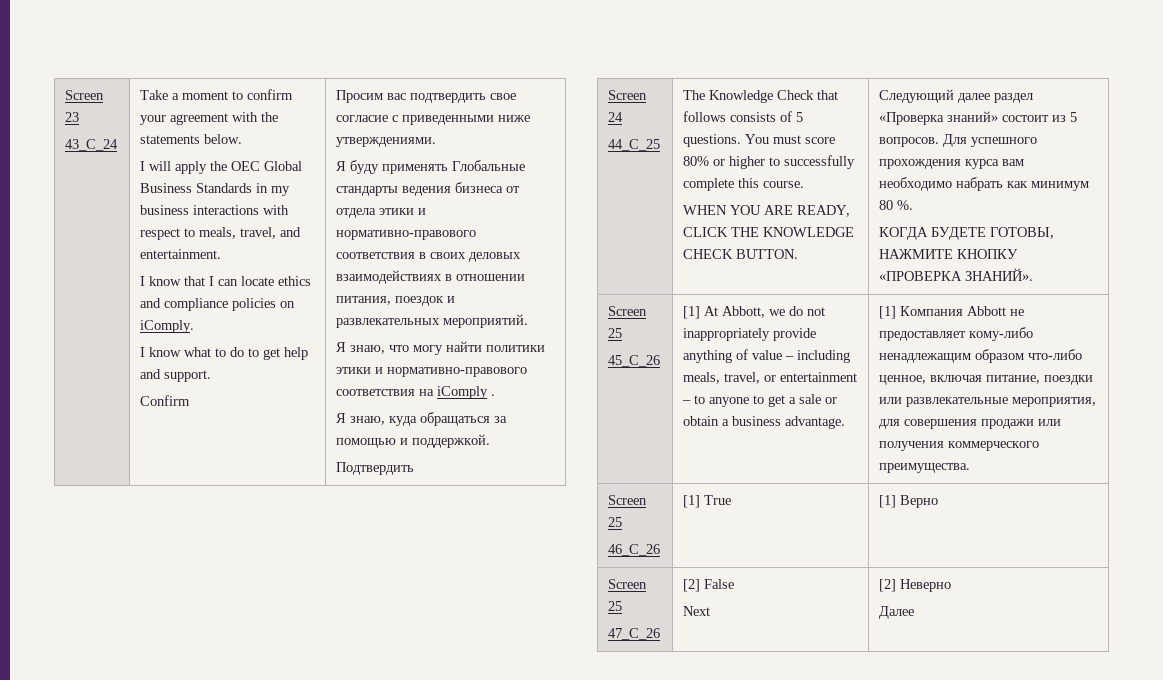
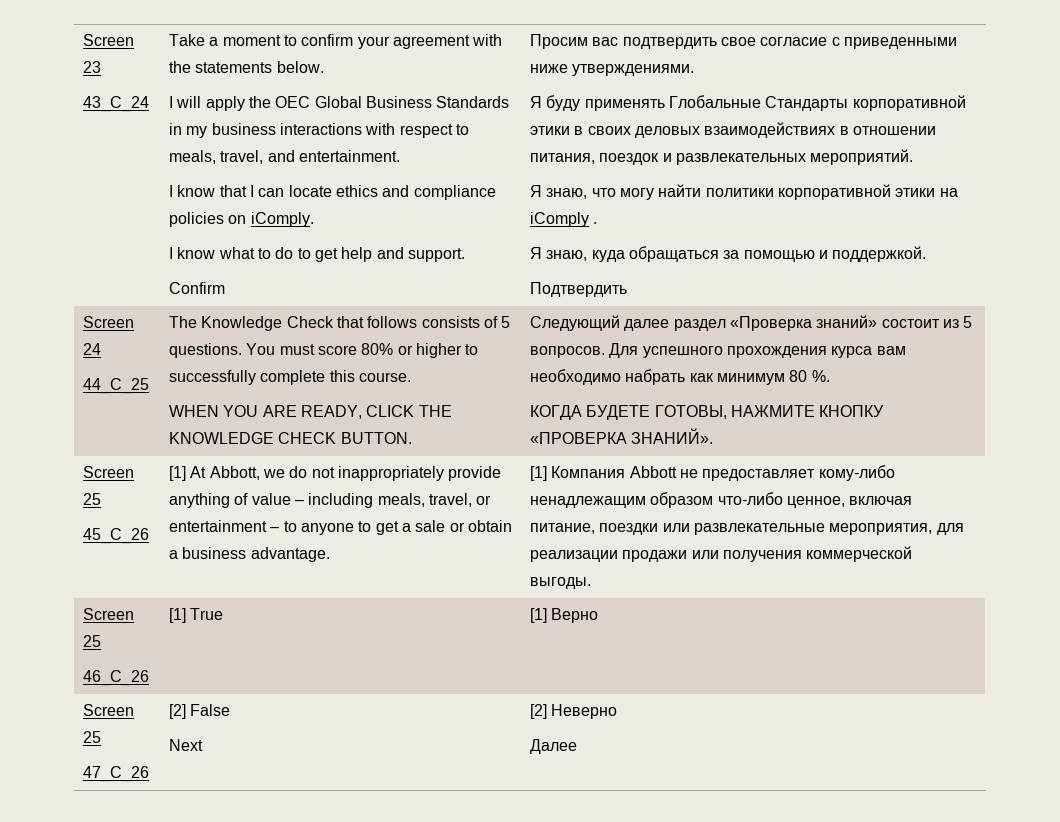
- Я буду применять Глобальные стандарты ведения бизнеса от отдела этики и нормативно-правового соответствия в своих деловых взаимодействиях в отношении питания, поездок и развлекательных мероприятий.
+ Я буду применять Глобальные Стандарты корпоративной этики в своих деловых взаимодействиях в отношении питания, поездок и развлекательных мероприятий.
- Я знаю, что могу найти политики этики и нормативно-правового соответствия на iComply .
+ Я знаю, что могу найти политики корпоративной этики на iComply .
- [1] Компания Abbott не предоставляет кому-либо ненадлежащим образом что-либо ценное, включая питание, поездки или развлекательные мероприятия, для совершения продажи или получения коммерческого преимущества.
+ [1] Компания Abbott не предоставляет кому-либо ненадлежащим образом что-либо ценное, включая питание, поездки или развлекательные мероприятия, для реализации продажи или получения коммерческой выгоды.

